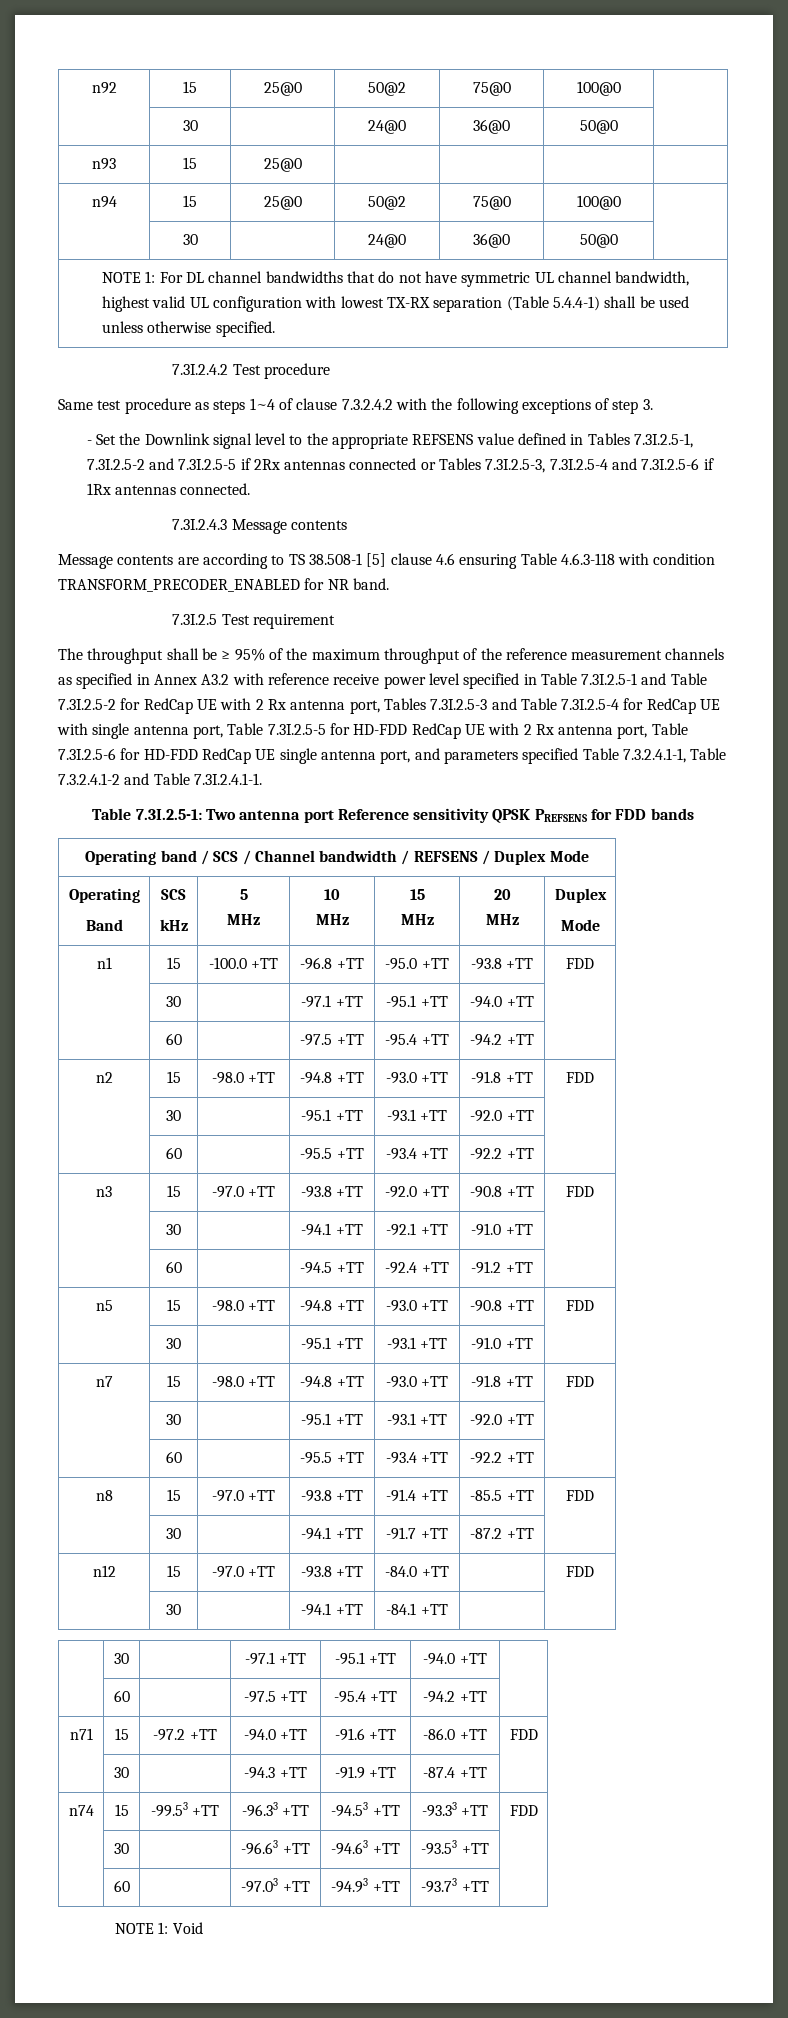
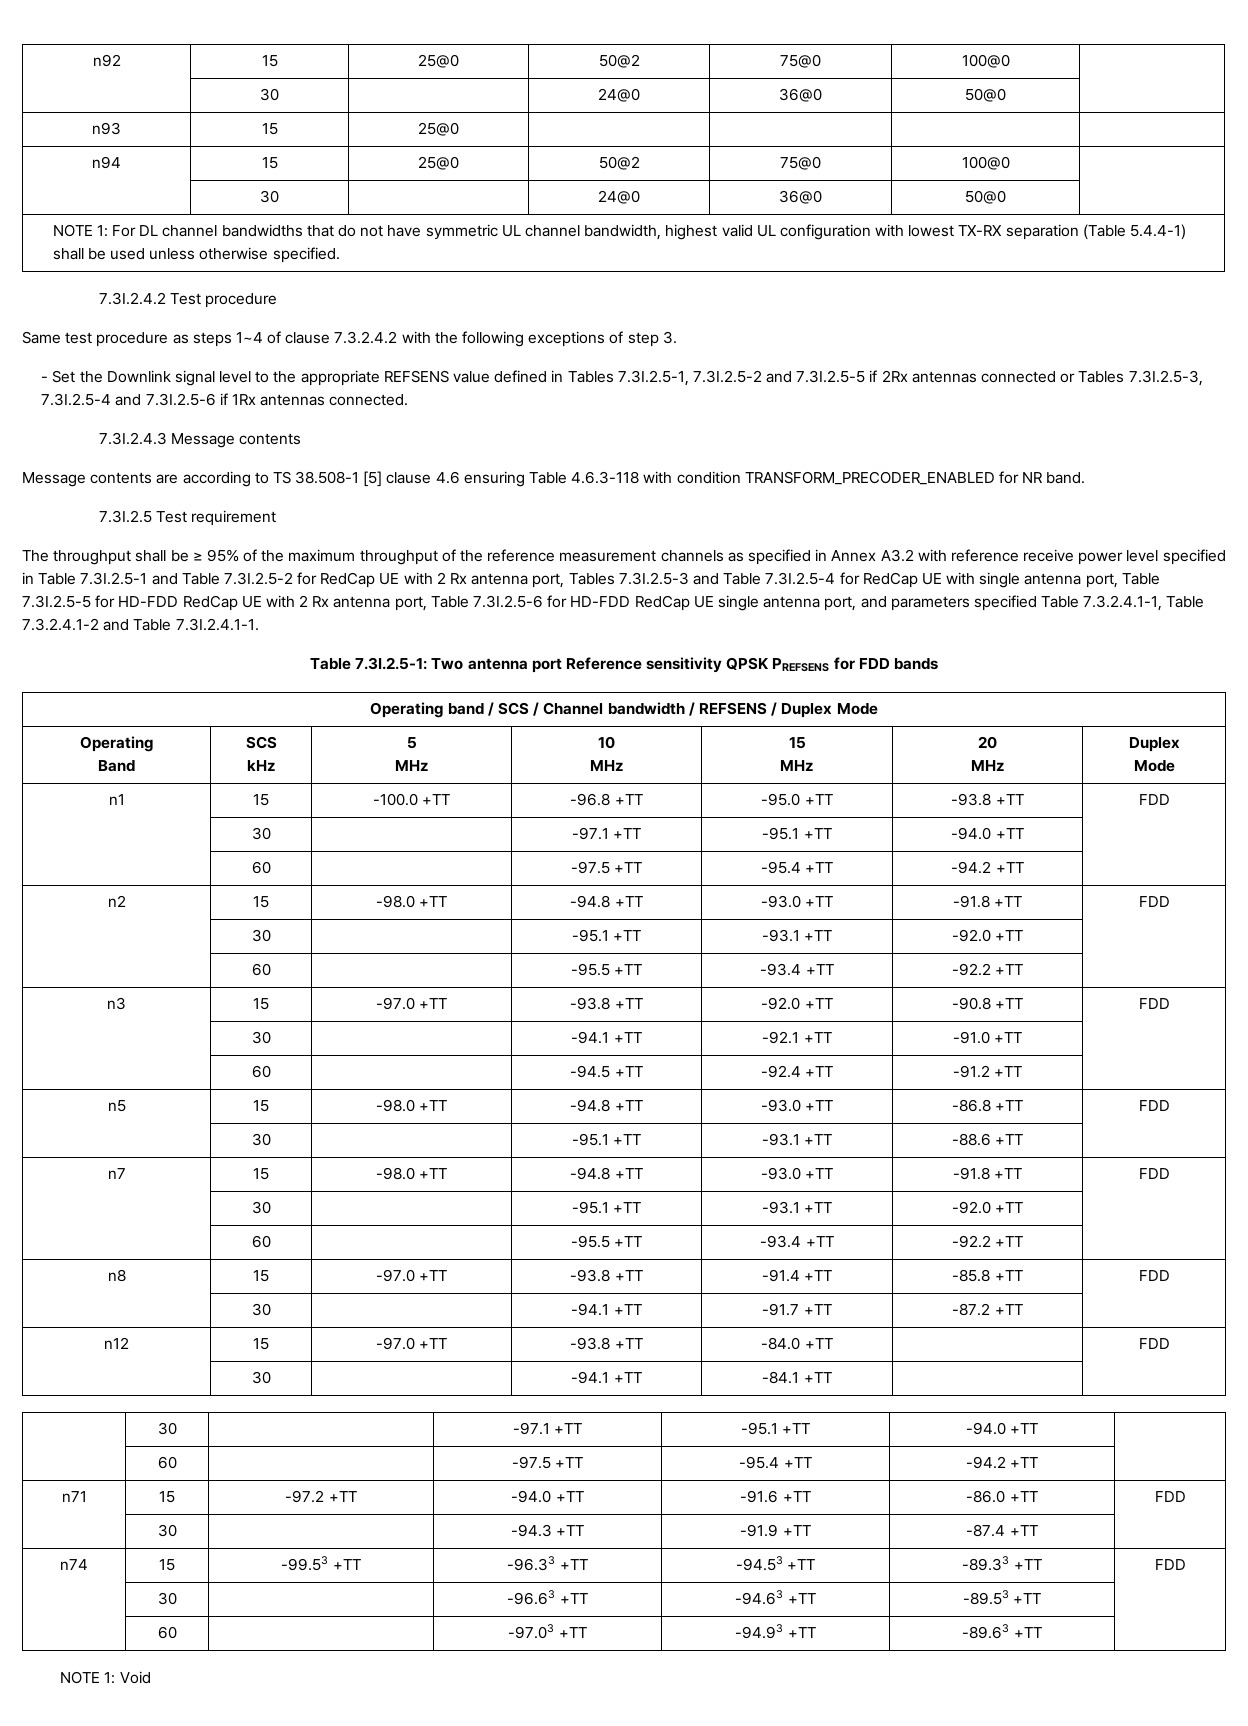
- n5 | 15 | -98.0 +TT | -94.8 +TT | -93.0 +TT | -90.8 +TT | FDD
- | 30 | | -95.1 +TT | -93.1 +TT | -91.0 +TT |
+ n5 | 15 | -98.0 +TT | -94.8 +TT | -93.0 +TT | -86.8 +TT | FDD
+ | 30 | | -95.1 +TT | -93.1 +TT | -88.6 +TT |
- n8 | 15 | -97.0 +TT | -93.8 +TT | -91.4 +TT | -85.5 +TT | FDD
+ n8 | 15 | -97.0 +TT | -93.8 +TT | -91.4 +TT | -85.8 +TT | FDD
- n74 | 15 | -99.53 +TT | -96.33 +TT | -94.53 +TT | -93.33 +TT | FDD
+ n74 | 15 | -99.53 +TT | -96.33 +TT | -94.53 +TT | -89.33 +TT | FDD
- | 30 | | -96.63 +TT | -94.63 +TT | -93.53 +TT |
+ | 30 | | -96.63 +TT | -94.63 +TT | -89.53 +TT |
- | 60 | | -97.03 +TT | -94.93 +TT | -93.73 +TT |
+ | 60 | | -97.03 +TT | -94.93 +TT | -89.63 +TT |

